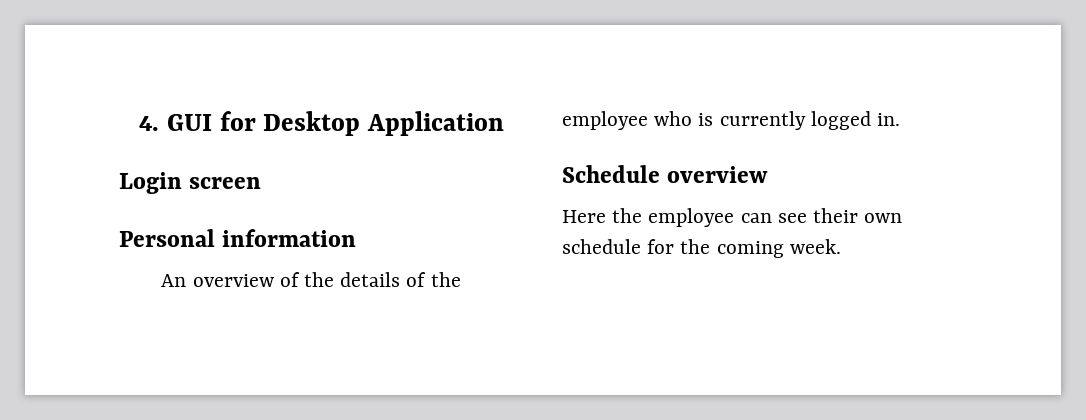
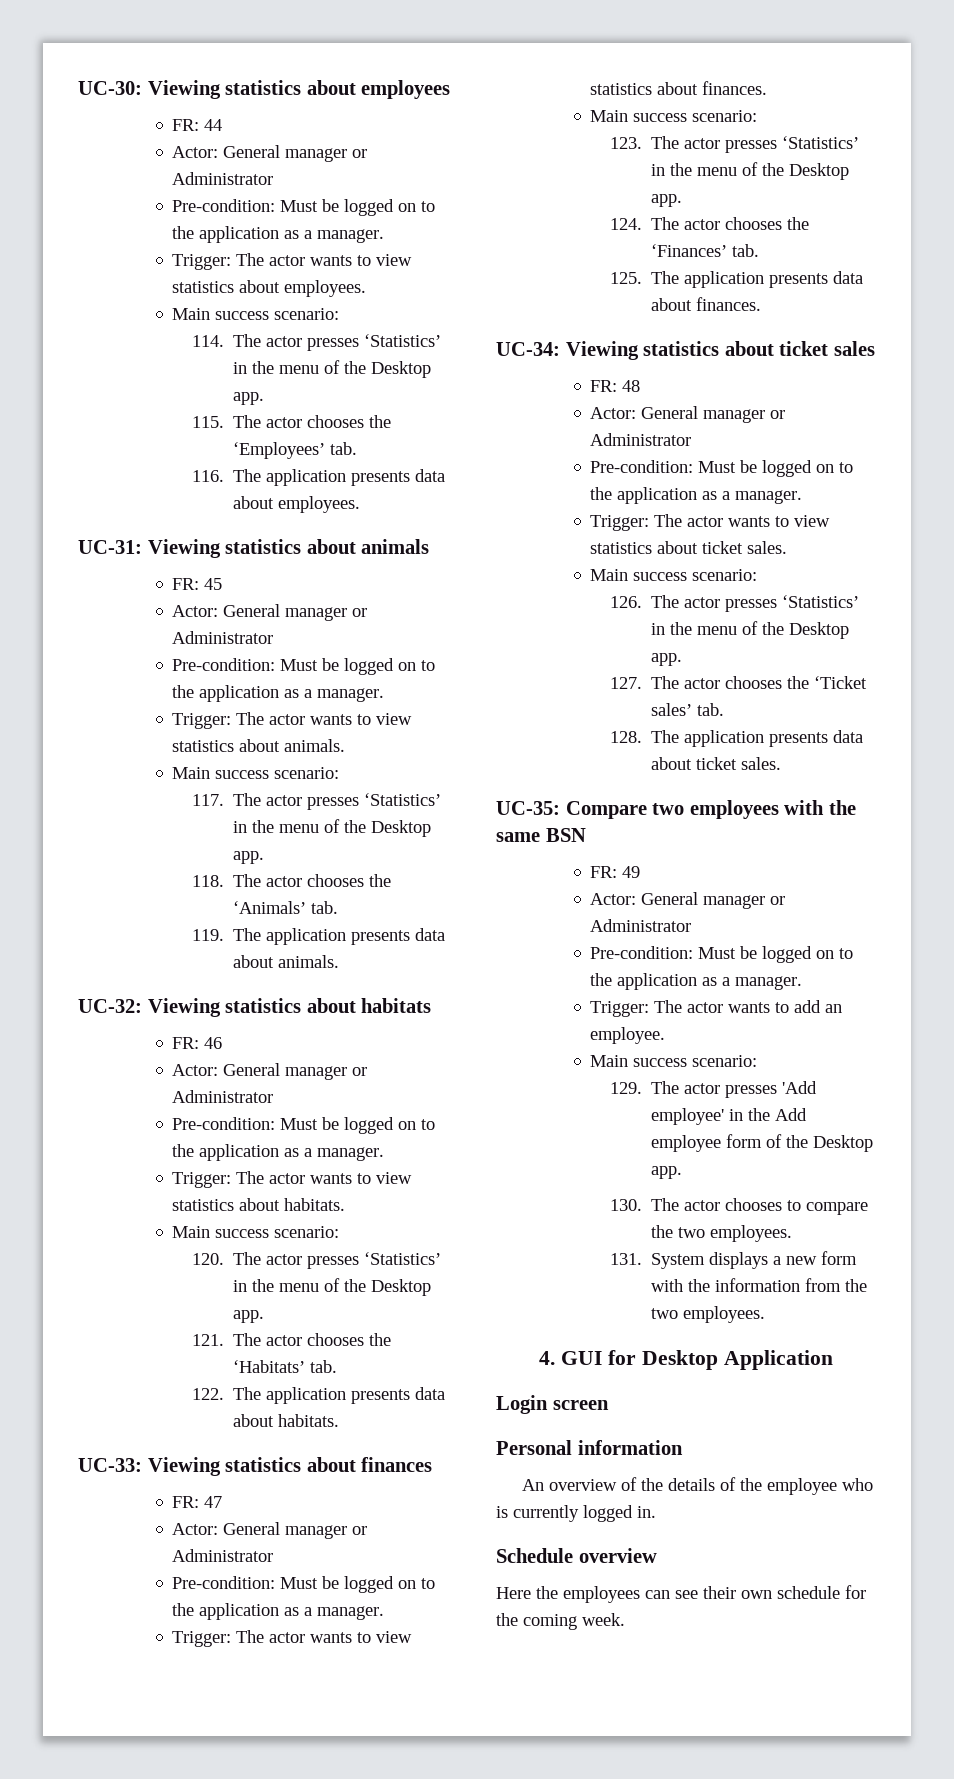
+ UC-30: Viewing statistics about employees
+ FR: 44
+ Actor: General manager or Administrator
+ Pre-condition: Must be logged on to the application as a manager.
+ Trigger: The actor wants to view statistics about employees.
+ Main success scenario:
+ 114. The actor presses ‘Statistics’ in the menu of the Desktop app.
+ 115. The actor chooses the ‘Employees’ tab.
+ 116. The application presents data about employees.
+ UC-31: Viewing statistics about animals
+ FR: 45
+ Actor: General manager or Administrator
+ Pre-condition: Must be logged on to the application as a manager.
+ Trigger: The actor wants to view statistics about animals.
+ Main success scenario:
+ 117. The actor presses ‘Statistics’ in the menu of the Desktop app.
+ 118. The actor chooses the ‘Animals’ tab.
+ 119. The application presents data about animals.
+ UC-32: Viewing statistics about habitats
+ FR: 46
+ Actor: General manager or Administrator
+ Pre-condition: Must be logged on to the application as a manager.
+ Trigger: The actor wants to view statistics about habitats.
+ Main success scenario:
+ 120. The actor presses ‘Statistics’ in the menu of the Desktop app.
+ 121. The actor chooses the ‘Habitats’ tab.
+ 122. The application presents data about habitats.
+ UC-33: Viewing statistics about finances
+ FR: 47
+ Actor: General manager or Administrator
+ Pre-condition: Must be logged on to the application as a manager.
+ Trigger: The actor wants to view statistics about finances.
+ Main success scenario:
+ 123. The actor presses ‘Statistics’ in the menu of the Desktop app.
+ 124. The actor chooses the ‘Finances’ tab.
+ 125. The application presents data about finances.
+ UC-34: Viewing statistics about ticket sales
+ FR: 48
+ Actor: General manager or Administrator
+ Pre-condition: Must be logged on to the application as a manager.
+ Trigger: The actor wants to view statistics about ticket sales.
+ Main success scenario:
+ 126. The actor presses ‘Statistics’ in the menu of the Desktop app.
+ 127. The actor chooses the ‘Ticket sales’ tab.
+ 128. The application presents data about ticket sales.
+ UC-35: Compare two employees with the same BSN
+ FR: 49
+ Actor: General manager or Administrator
+ Pre-condition: Must be logged on to the application as a manager.
+ Trigger: The actor wants to add an employee.
+ Main success scenario:
+ 129. The actor presses 'Add employee' in the Add employee form of the Desktop app.
+ 130. The actor chooses to compare the two employees.
+ 131. System displays a new form with the information from the two employees.
- Here the employee can see their own schedule for the coming week.
+ Here the employees can see their own schedule for the coming week.

